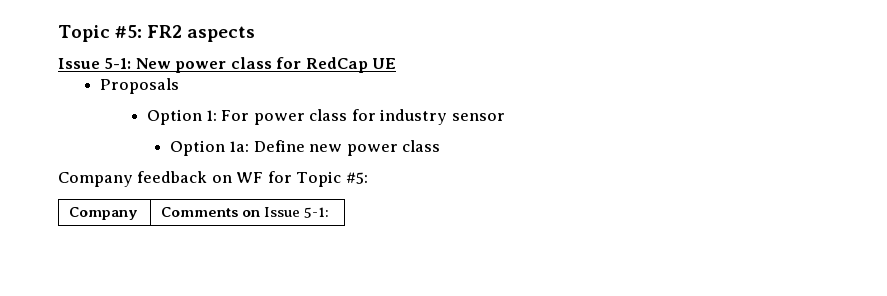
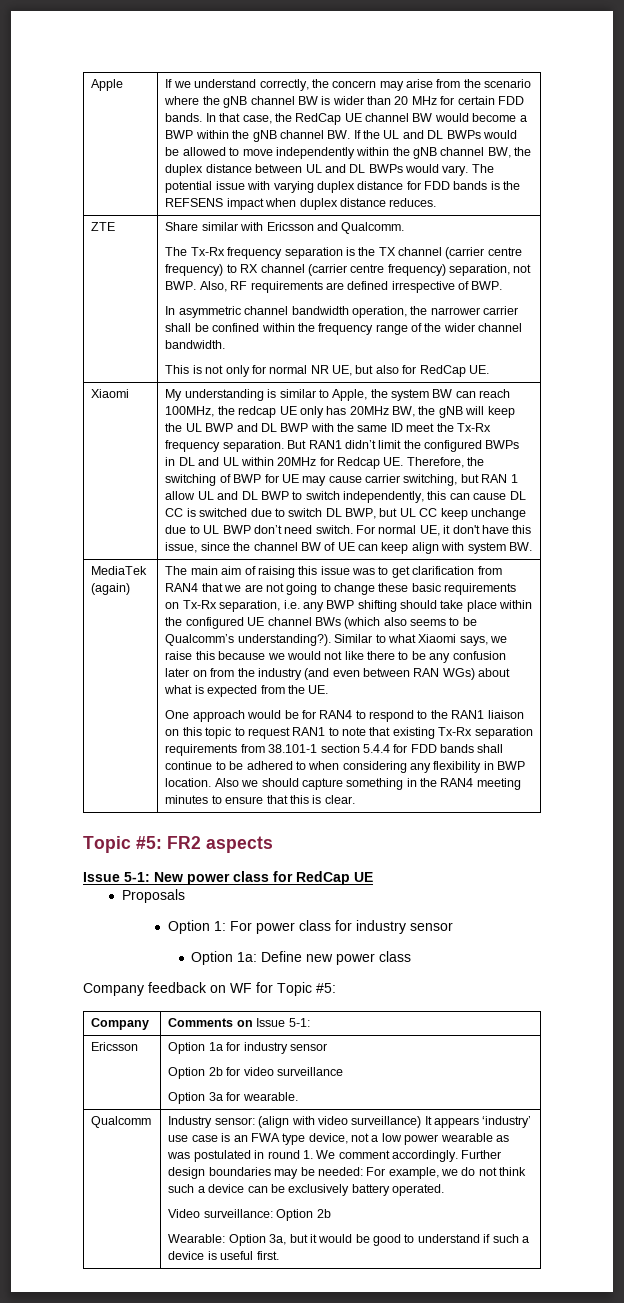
+ Apple | If we understand correctly, the concern may arise from the scenario where the gNB channel BW is wider than 20 MHz for certain FDD bands. In that case, the RedCap UE channel BW would become a BWP within the gNB channel BW. If the UL and DL BWPs would be allowed to move independently within the gNB channel BW, the duplex distance between UL and DL BWPs would vary. The potential issue with varying duplex distance for FDD bands is the REFSENS impact when duplex distance reduces.
+ ZTE | Share similar with Ericsson and Qualcomm.
+ The Tx-Rx frequency separation is the TX channel (carrier centre frequency) to RX channel (carrier centre frequency) separation, not BWP. Also, RF requirements are defined irrespective of BWP.
+ In asymmetric channel bandwidth operation, the narrower carrier shall be confined within the frequency range of the wider channel bandwidth.
+ This is not only for normal NR UE, but also for RedCap UE.
+ Xiaomi | My understanding is similar to Apple, the system BW can reach 100MHz, the redcap UE only has 20MHz BW, the gNB will keep the UL BWP and DL BWP with the same ID meet the Tx-Rx frequency separation. But RAN1 didn’t limit the configured BWPs in DL and UL within 20MHz for Redcap UE. Therefore, the switching of BWP for UE may cause carrier switching, but RAN 1 allow UL and DL BWP to switch independently, this can cause DL CC is switched due to switch DL BWP, but UL CC keep unchange due to UL BWP don’t need switch. For normal UE, it don't have this issue, since the channel BW of UE can keep align with system BW.
+ MediaTek (again) | The main aim of raising this issue was to get clarification from RAN4 that we are not going to change these basic requirements on Tx-Rx separation, i.e. any BWP shifting should take place within the configured UE channel BWs (which also seems to be Qualcomm’s understanding?). Similar to what Xiaomi says, we raise this because we would not like there to be any confusion later on from the industry (and even between RAN WGs) about what is expected from the UE.
+ One approach would be for RAN4 to respond to the RAN1 liaison on this topic to request RAN1 to note that existing Tx-Rx separation requirements from 38.101-1 section 5.4.4 for FDD bands shall continue to be adhered to when considering any flexibility in BWP location. Also we should capture something in the RAN4 meeting minutes to ensure that this is clear.
+ Ericsson | Option 1a for industry sensor
+ Option 2b for video surveillance
+ Option 3a for wearable.
+ Qualcomm | Industry sensor: (align with video surveillance) It appears ‘industry’ use case is an FWA type device, not a low power wearable as was postulated in round 1. We comment accordingly. Further design boundaries may be needed: For example, we do not think such a device can be exclusively battery operated.
+ Video surveillance: Option 2b
+ Wearable: Option 3a, but it would be good to understand if such a device is useful first.

